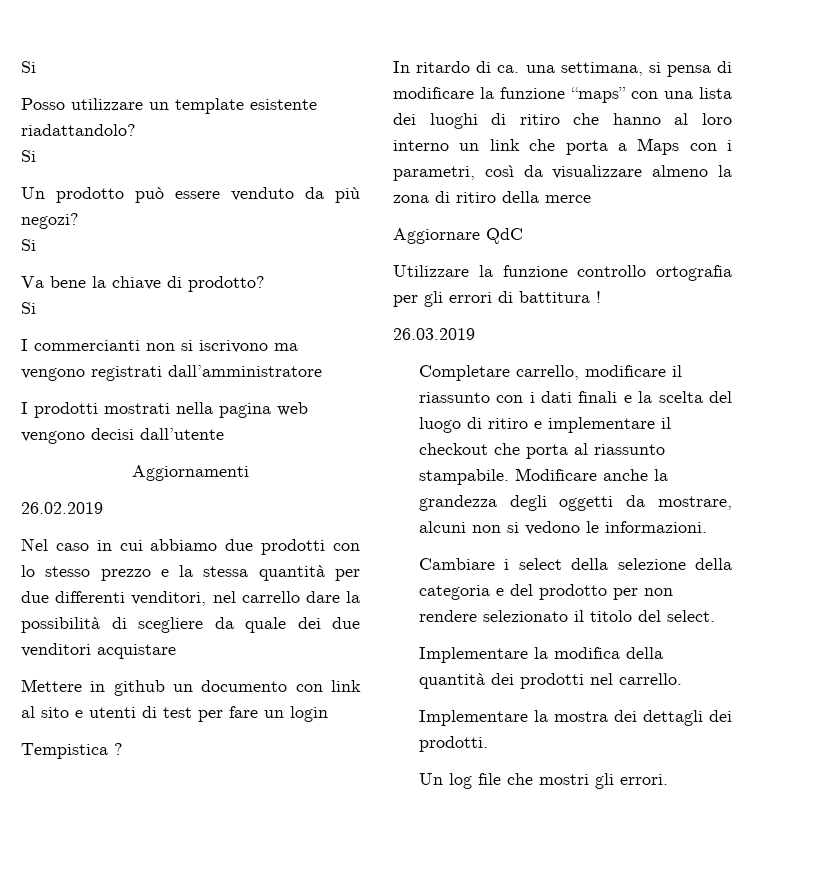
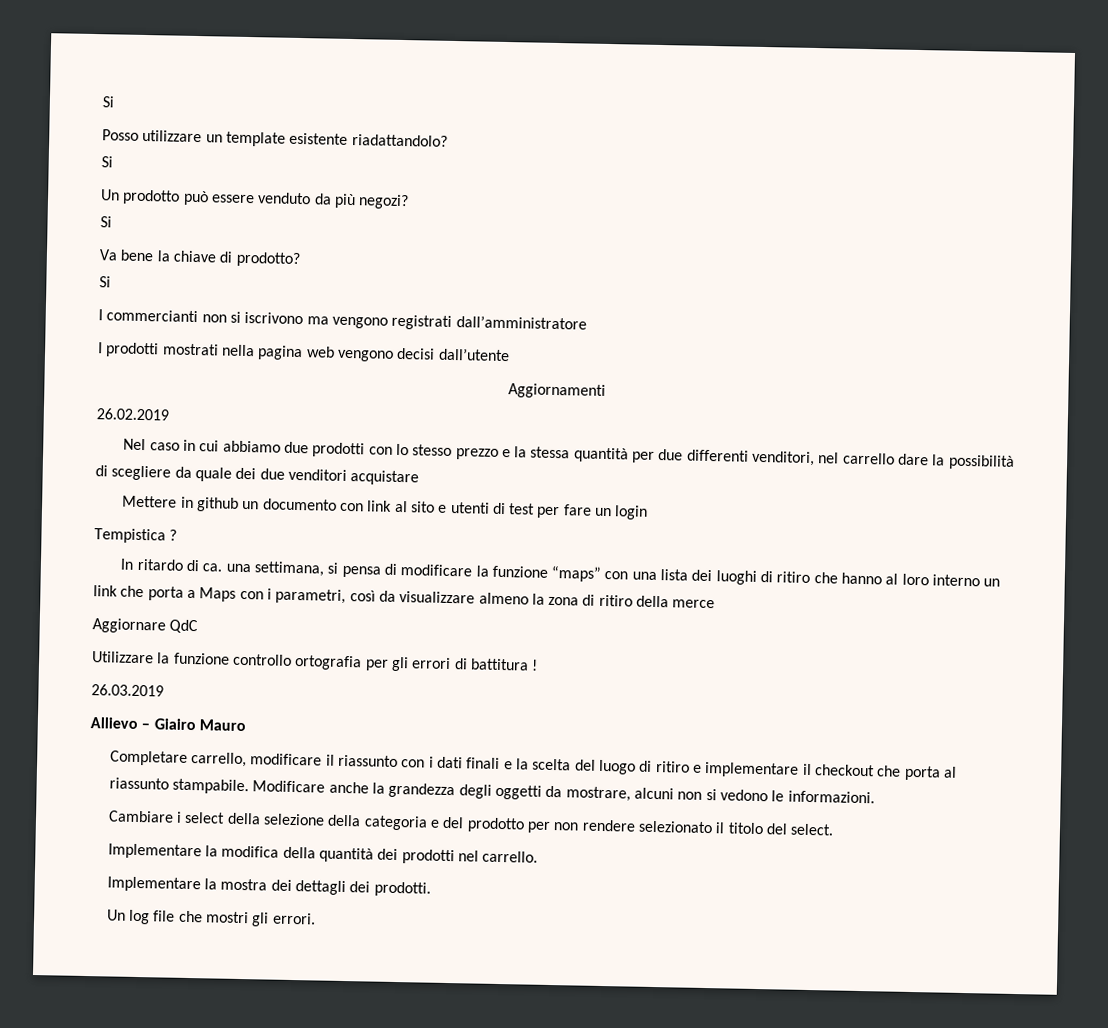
+ Allievo – Giairo Mauro

